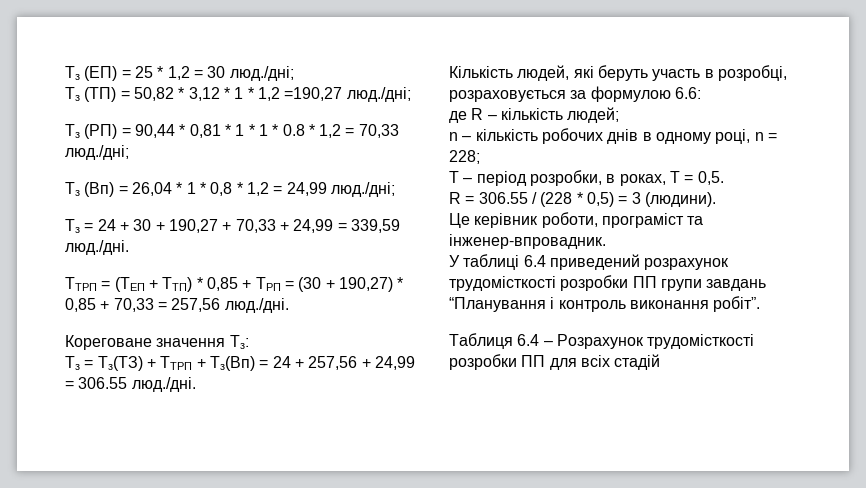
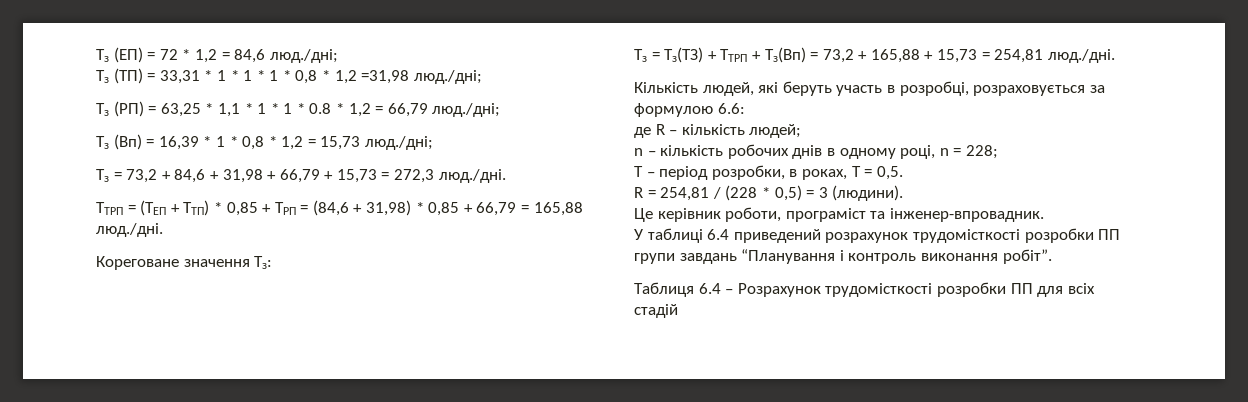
- Тз (ЕП) = 25 * 1,2 = 30 люд./дні;
+ Тз (ЕП) = 72 * 1,2 = 84,6 люд./дні;
- Тз (ТП) = 50,82 * 3,12 * 1 * 1,2 =190,27 люд./дні;
+ Тз (ТП) = 33,31 * 1 * 1 * 1 * 0,8 * 1,2 =31,98 люд./дні;
- Тз (РП) = 90,44 * 0,81 * 1 * 1 * 0.8 * 1,2 = 70,33 люд./дні;
+ Тз (РП) = 63,25 * 1,1 * 1 * 1 * 0.8 * 1,2 = 66,79 люд./дні;
- Тз (Вп) = 26,04 * 1 * 0,8 * 1,2 = 24,99 люд./дні;
+ Тз (Вп) = 16,39 * 1 * 0,8 * 1,2 = 15,73 люд./дні;
- Тз = 24 + 30 + 190,27 + 70,33 + 24,99 = 339,59 люд./дні.
+ Тз = 73,2 + 84,6 + 31,98 + 66,79 + 15,73 = 272,3 люд./дні.
- ТТРП = (ТЕП + ТТП) * 0,85 + ТРП = (30 + 190,27) * 0,85 + 70,33 = 257,56 люд./дні.
+ ТТРП = (ТЕП + ТТП) * 0,85 + ТРП = (84,6 + 31,98) * 0,85 + 66,79 = 165,88 люд./дні.
- Тз = Тз(ТЗ) + ТТРП + Тз(Вп) = 24 + 257,56 + 24,99 = 306.55 люд./дні.
+ Тз = Тз(ТЗ) + ТТРП + Тз(Вп) = 73,2 + 165,88 + 15,73 = 254,81 люд./дні.
- R = 306.55 / (228 * 0,5) = 3 (людини).
+ R = 254,81 / (228 * 0,5) = 3 (людини).

